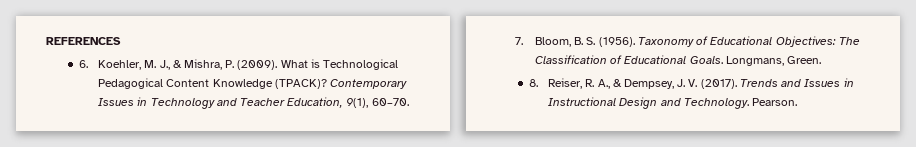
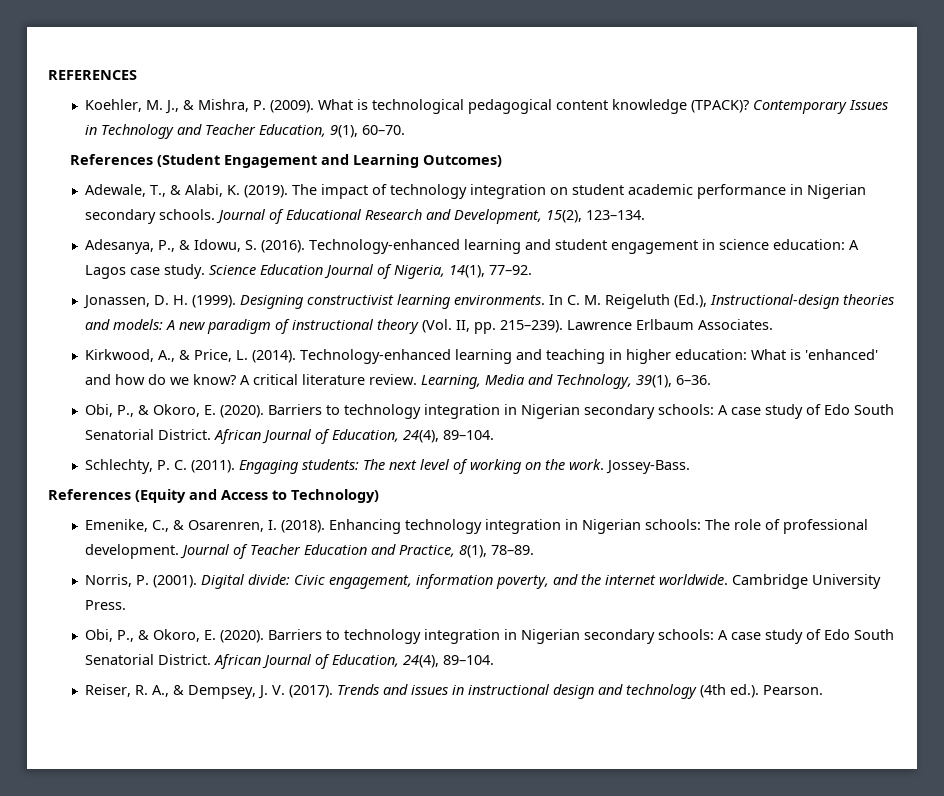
- 6. Koehler, M. J., & Mishra, P. (2009).
+ Koehler, M. J., & Mishra, P. (2009).
- What is Technological Pedagogical Content Knowledge (TPACK)?
+ What is technological pedagogical content knowledge (TPACK)?
- 7. Bloom, B. S. (1956). Taxonomy of Educational Objectives: The Classification of Educational Goals. Longmans, Green.
- 8. Reiser, R. A., & Dempsey, J. V. (2017).
+ References (Student Engagement and Learning Outcomes)
+ Adewale, T., & Alabi, K. (2019). The impact of technology integration on student academic performance in Nigerian secondary schools. Journal of Educational Research and Development, 15(2), 123–134.
+ Adesanya, P., & Idowu, S. (2016). Technology-enhanced learning and student engagement in science education: A Lagos case study. Science Education Journal of Nigeria, 14(1), 77–92.
+ Jonassen, D. H. (1999). Designing constructivist learning environments. In C. M. Reigeluth (Ed.), Instructional-design theories and models: A new paradigm of instructional theory (Vol. II, pp. 215–239). Lawrence Erlbaum Associates.
+ Kirkwood, A., & Price, L. (2014). Technology-enhanced learning and teaching in higher education: What is 'enhanced' and how do we know? A critical literature review. Learning, Media and Technology, 39(1), 6–36.
+ Obi, P., & Okoro, E. (2020). Barriers to technology integration in Nigerian secondary schools: A case study of Edo South Senatorial District. African Journal of Education, 24(4), 89–104.
+ Schlechty, P. C. (2011). Engaging students: The next level of working on the work. Jossey-Bass.
+ References (Equity and Access to Technology)
+ Emenike, C., & Osarenren, I. (2018). Enhancing technology integration in Nigerian schools: The role of professional development. Journal of Teacher Education and Practice, 8(1), 78–89.
+ Norris, P. (2001). Digital divide: Civic engagement, information poverty, and the internet worldwide. Cambridge University Press.
+ Obi, P., & Okoro, E. (2020). Barriers to technology integration in Nigerian secondary schools: A case study of Edo South Senatorial District. African Journal of Education, 24(4), 89–104.
+ Reiser, R. A., & Dempsey, J. V. (2017).
- Trends and Issues in Instructional Design and Technology. Pearson.
+ Trends and issues in instructional design and technology (4th ed.). Pearson.

